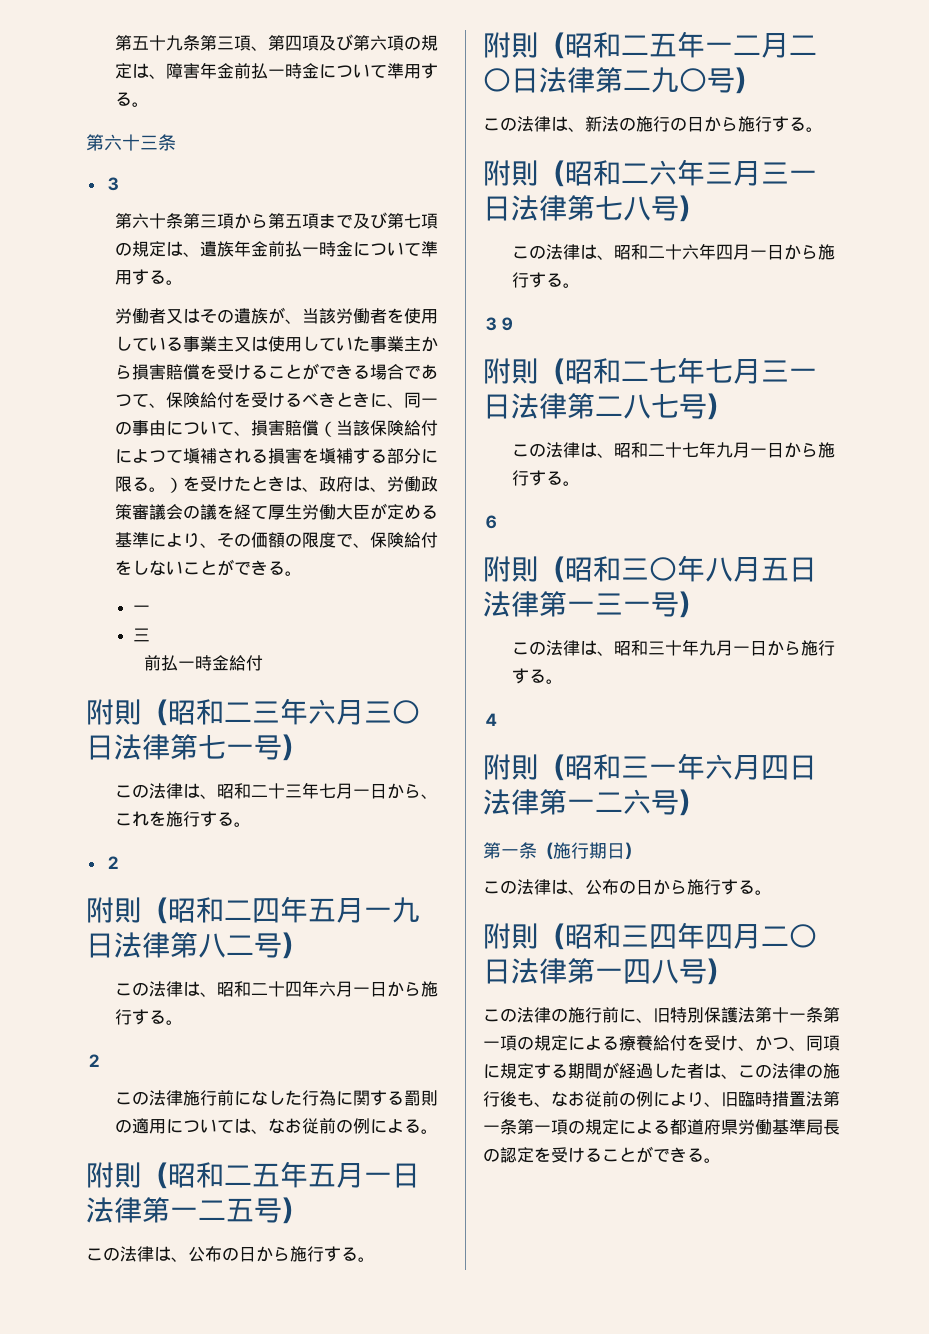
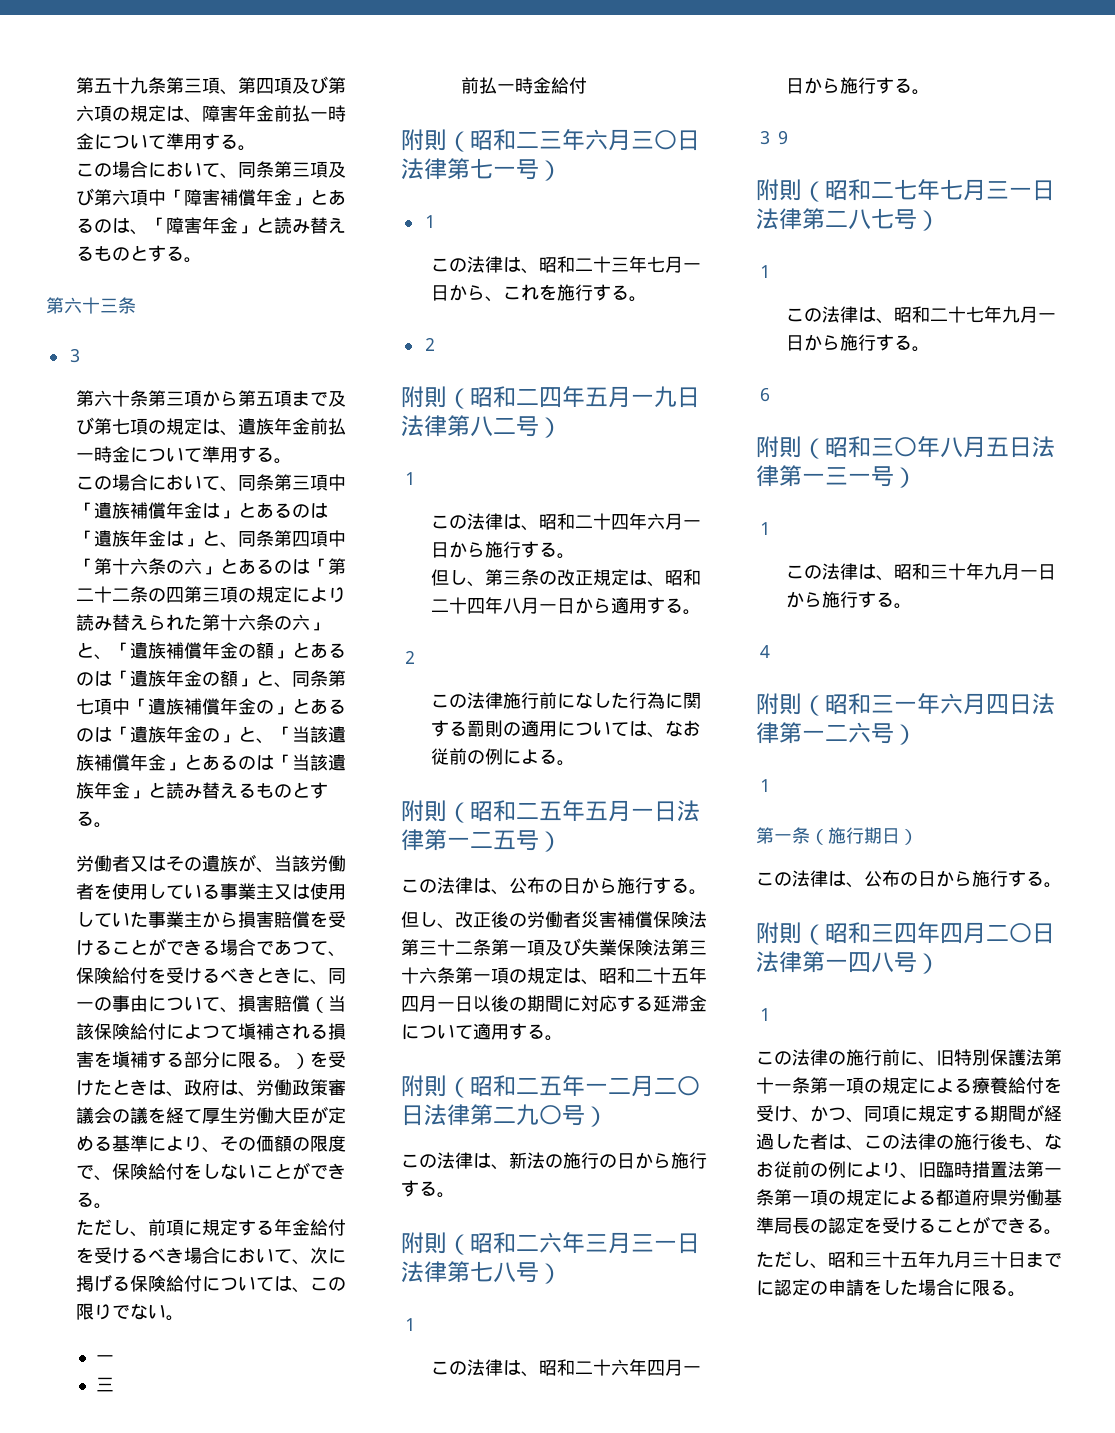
+ この場合において、同条第三項及び第六項中「障害補償年金」とあるのは、「障害年金」と読み替えるものとする。
+ この場合において、同条第三項中「遺族補償年金は」とあるのは「遺族年金は」と、同条第四項中「第十六条の六」とあるのは「第二十二条の四第三項の規定により読み替えられた第十六条の六」と、「遺族補償年金の額」とあるのは「遺族年金の額」と、同条第七項中「遺族補償年金の」とあるのは「遺族年金の」と、「当該遺族補償年金」とあるのは「当該遺族年金」と読み替えるものとする。
+ ただし、前項に規定する年金給付を受けるべき場合において、次に掲げる保険給付については、この限りでない。
  附則（昭和二三年六月三〇日法律第七一号）
+ １
  附則（昭和二四年五月一九日法律第八二号）
+ １
+ 但し、第三条の改正規定は、昭和二十四年八月一日から適用する。
+ 但し、改正後の労働者災害補償保険法第三十二条第一項及び失業保険法第三十六条第一項の規定は、昭和二十五年四月一日以後の期間に対応する延滞金について適用する。
  附則（昭和二六年三月三一日法律第七八号）
+ １
  附則（昭和二七年七月三一日法律第二八七号）
+ １
  附則（昭和三〇年八月五日法律第一三一号）
+ １
  附則（昭和三一年六月四日法律第一二六号）
+ １
  附則（昭和三四年四月二〇日法律第一四八号）
+ １
+ ただし、昭和三十五年九月三十日までに認定の申請をした場合に限る。

